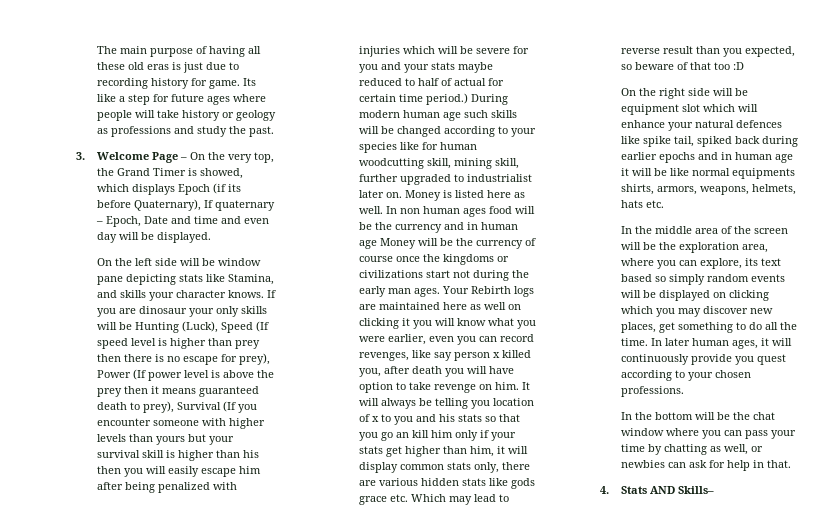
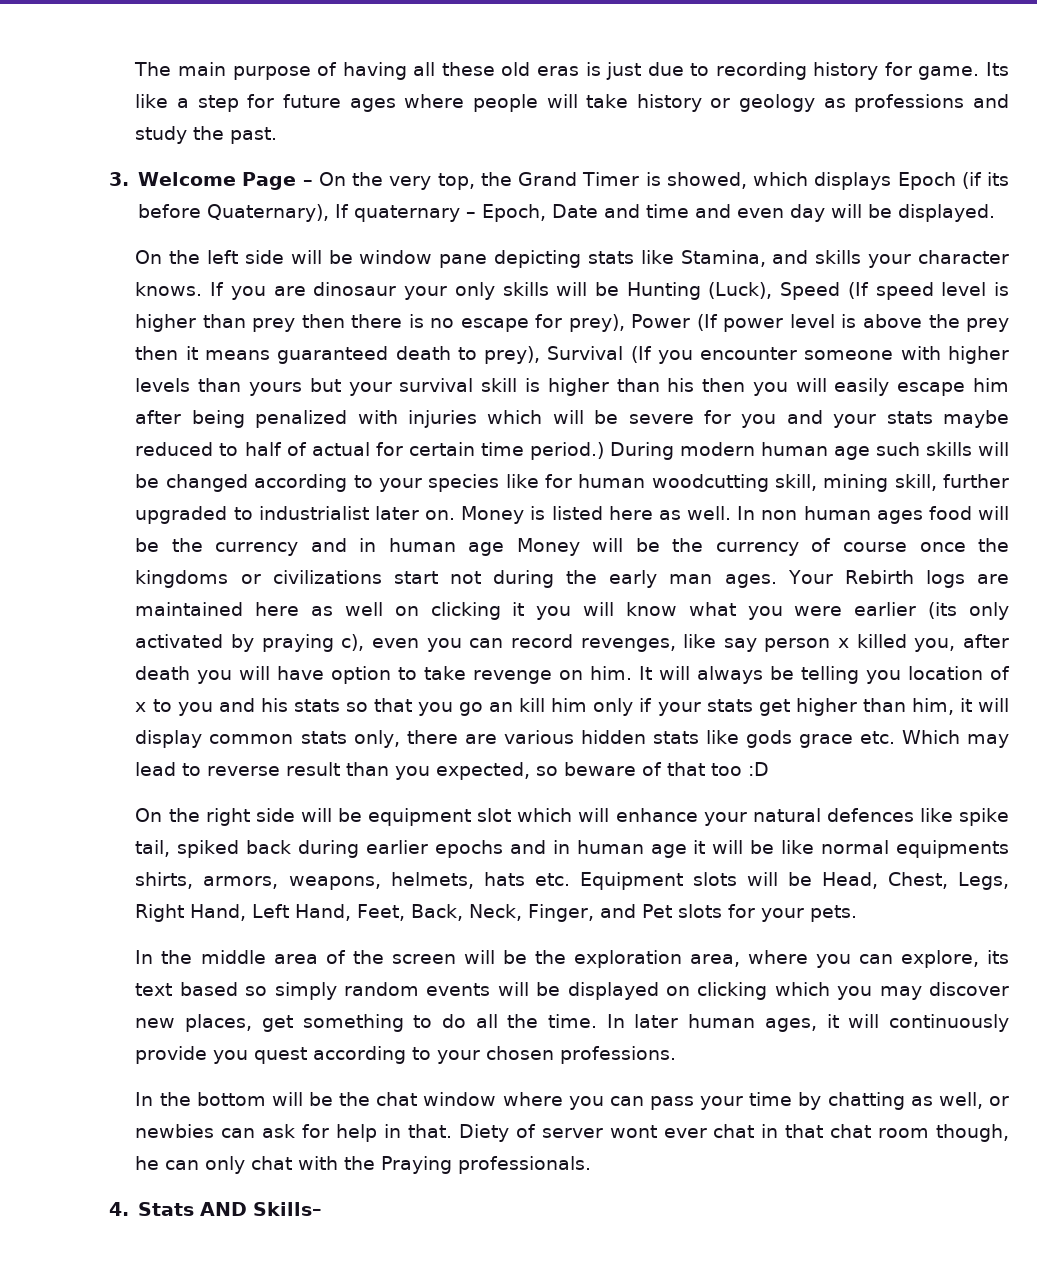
- Your Rebirth logs are maintained here as well on clicking it you will know what you were earlier, even you can record revenges, like say person x killed you, after death you will have option to take revenge on him.
+ Your Rebirth logs are maintained here as well on clicking it you will know what you were earlier (its only activated by praying c), even you can record revenges, like say person x killed you, after death you will have option to take revenge on him.
- On the right side will be equipment slot which will enhance your natural defences like spike tail, spiked back during earlier epochs and in human age it will be like normal equipments shirts, armors, weapons, helmets, hats etc.
+ On the right side will be equipment slot which will enhance your natural defences like spike tail, spiked back during earlier epochs and in human age it will be like normal equipments shirts, armors, weapons, helmets, hats etc. Equipment slots will be Head, Chest, Legs, Right Hand, Left Hand, Feet, Back, Neck, Finger, and Pet slots for your pets.
+ Diety of server wont ever chat in that chat room though, he can only chat with the Praying professionals.

